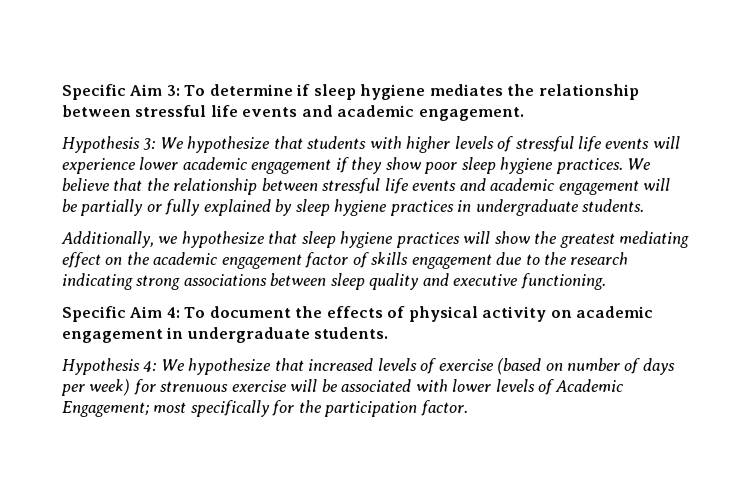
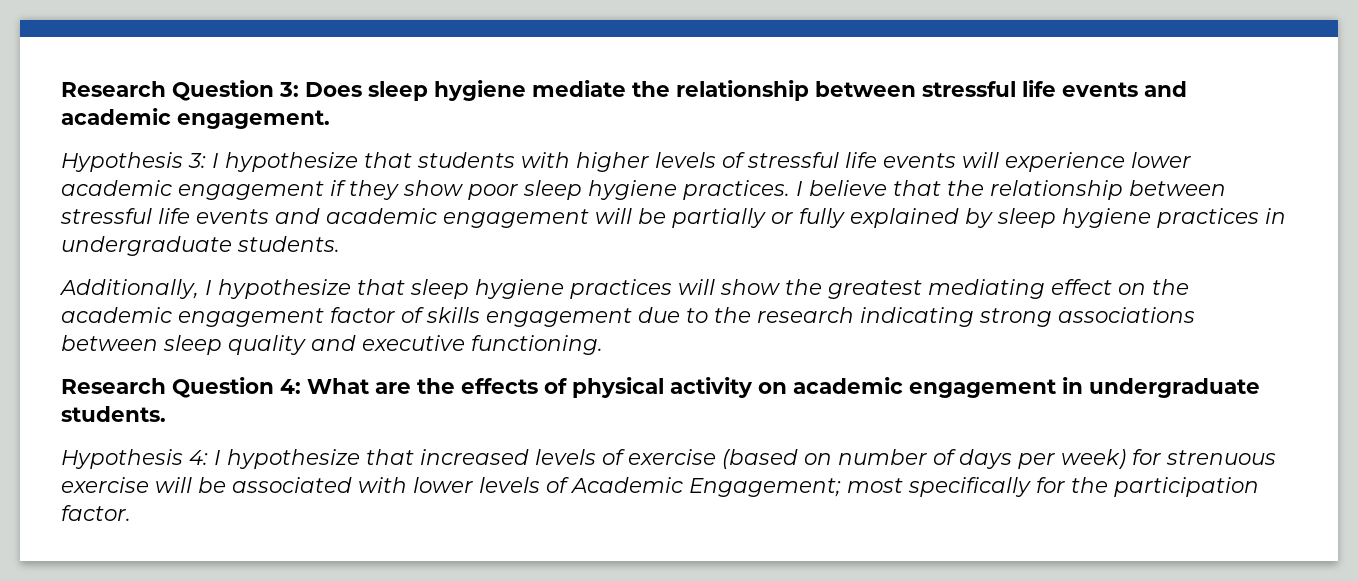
- Specific Aim 3: To determine if sleep hygiene mediates the relationship between stressful life events and academic engagement.
+ Research Question 3: Does sleep hygiene mediate the relationship between stressful life events and academic engagement.
- Hypothesis 3: We hypothesize that students with higher levels of stressful life events will experience lower academic engagement if they show poor sleep hygiene practices.
+ Hypothesis 3: I hypothesize that students with higher levels of stressful life events will experience lower academic engagement if they show poor sleep hygiene practices.
- We believe that the relationship between stressful life events and academic engagement will be partially or fully explained by sleep hygiene practices in undergraduate students.
+ I believe that the relationship between stressful life events and academic engagement will be partially or fully explained by sleep hygiene practices in undergraduate students.
- Additionally, we hypothesize that sleep hygiene practices will show the greatest mediating effect on the academic engagement factor of skills engagement due to the research indicating strong associations between sleep quality and executive functioning.
+ Additionally, I hypothesize that sleep hygiene practices will show the greatest mediating effect on the academic engagement factor of skills engagement due to the research indicating strong associations between sleep quality and executive functioning.
- Specific Aim 4: To document the effects of physical activity on academic engagement in undergraduate students.
+ Research Question 4: What are the effects of physical activity on academic engagement in undergraduate students.
- Hypothesis 4: We hypothesize that increased levels of exercise (based on number of days per week) for strenuous exercise will be associated with lower levels of Academic Engagement; most specifically for the participation factor.
+ Hypothesis 4: I hypothesize that increased levels of exercise (based on number of days per week) for strenuous exercise will be associated with lower levels of Academic Engagement; most specifically for the participation factor.

